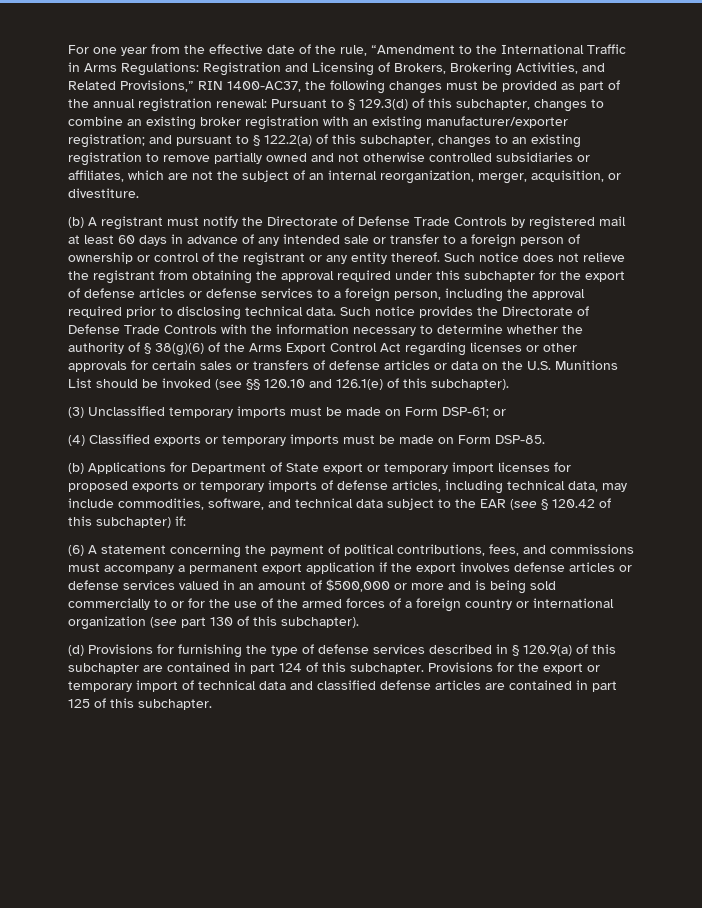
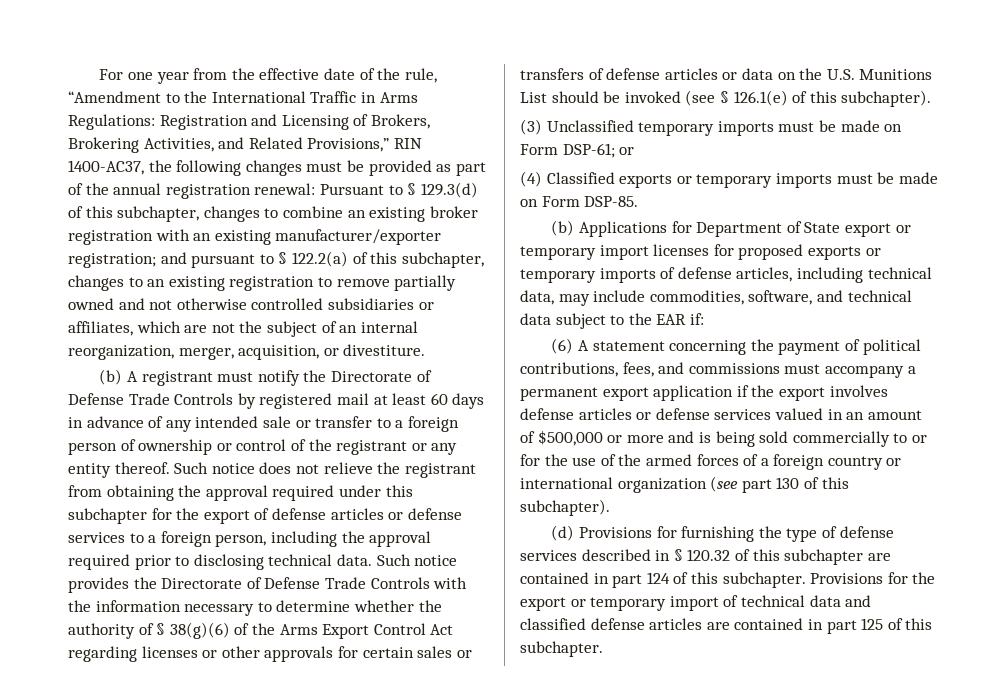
- Such notice provides the Directorate of Defense Trade Controls with the information necessary to determine whether the authority of § 38(g)(6) of the Arms Export Control Act regarding licenses or other approvals for certain sales or transfers of defense articles or data on the U.S. Munitions List should be invoked (see §§ 120.10 and 126.1(e) of this subchapter).
+ Such notice provides the Directorate of Defense Trade Controls with the information necessary to determine whether the authority of § 38(g)(6) of the Arms Export Control Act regarding licenses or other approvals for certain sales or transfers of defense articles or data on the U.S. Munitions List should be invoked (see § 126.1(e) of this subchapter).
- (b) Applications for Department of State export or temporary import licenses for proposed exports or temporary imports of defense articles, including technical data, may include commodities, software, and technical data subject to the EAR (see § 120.42 of this subchapter) if:
+ (b) Applications for Department of State export or temporary import licenses for proposed exports or temporary imports of defense articles, including technical data, may include commodities, software, and technical data subject to the EAR if:
- (d) Provisions for furnishing the type of defense services described in § 120.9(a) of this subchapter are contained in part 124 of this subchapter.
+ (d) Provisions for furnishing the type of defense services described in § 120.32 of this subchapter are contained in part 124 of this subchapter.

